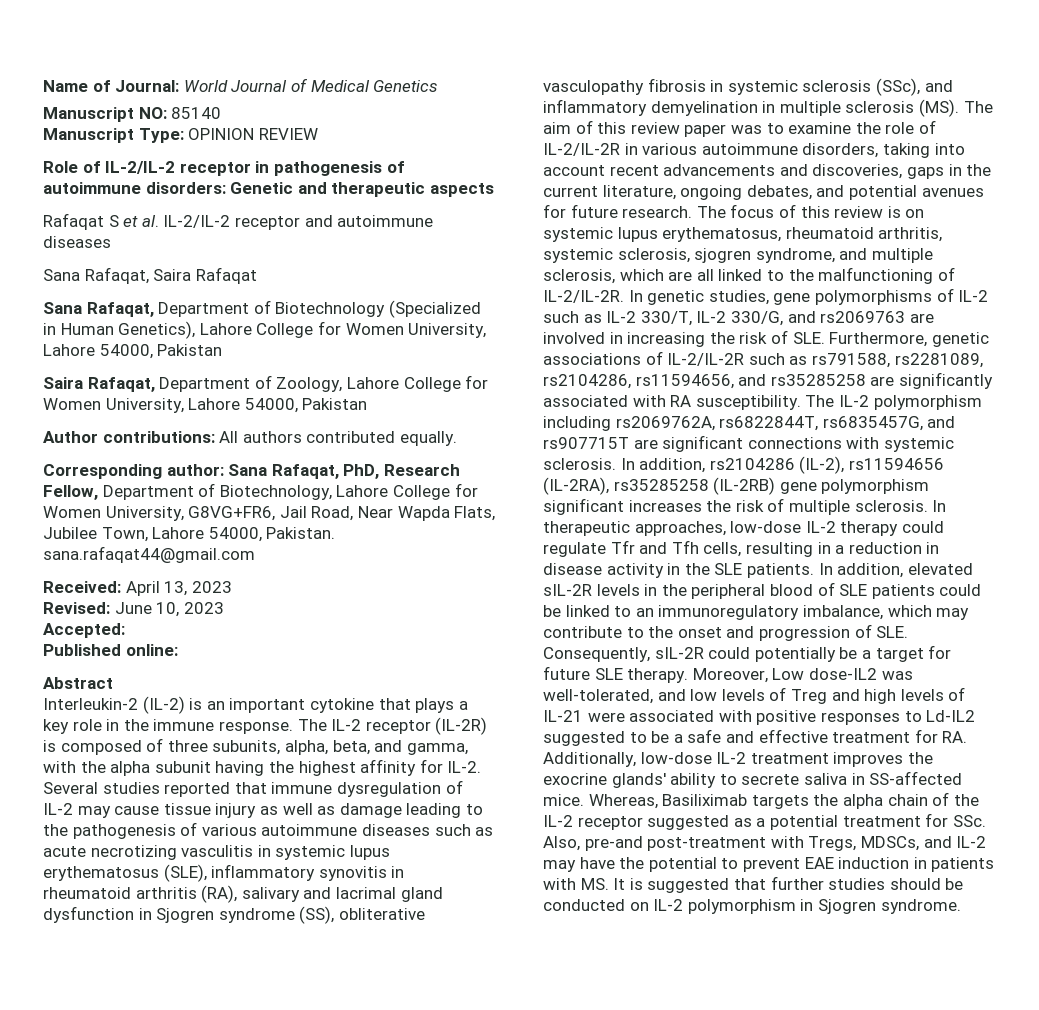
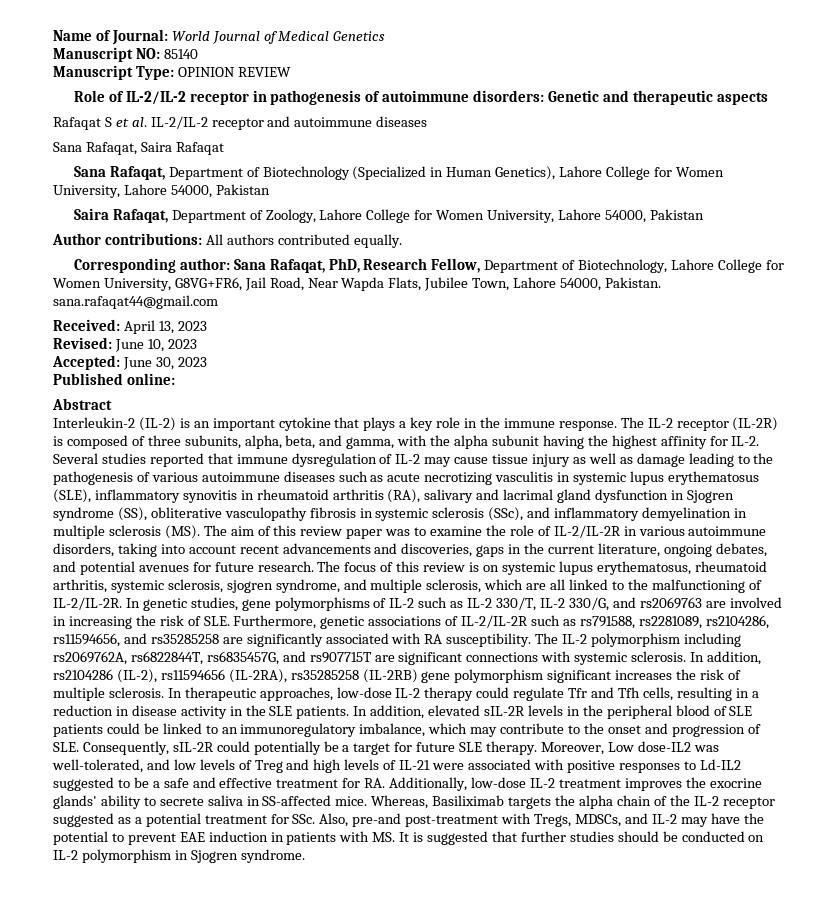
- Accepted:
+ Accepted: June 30, 2023

